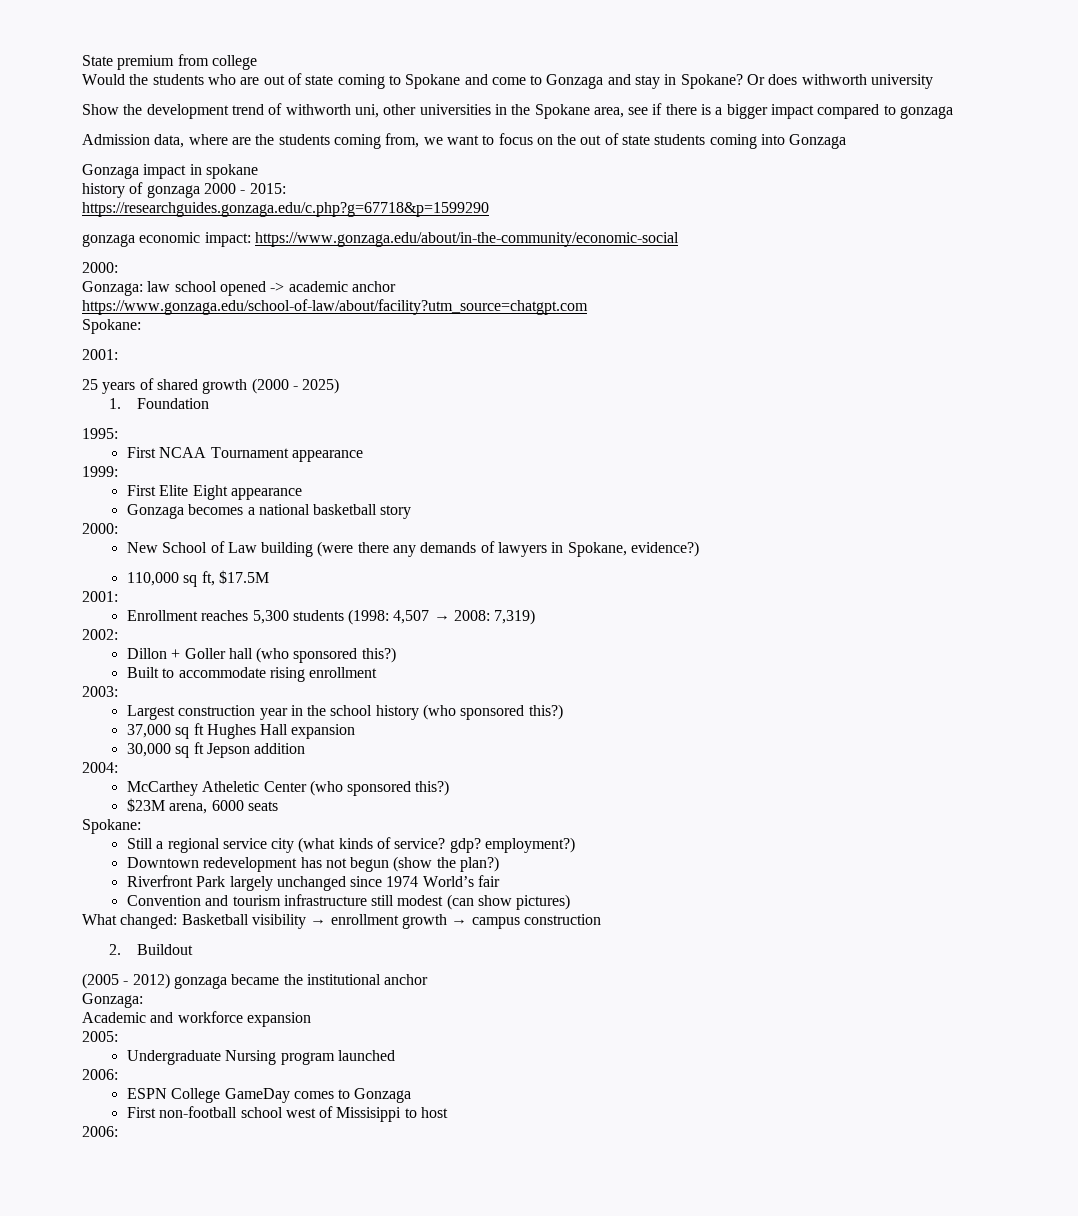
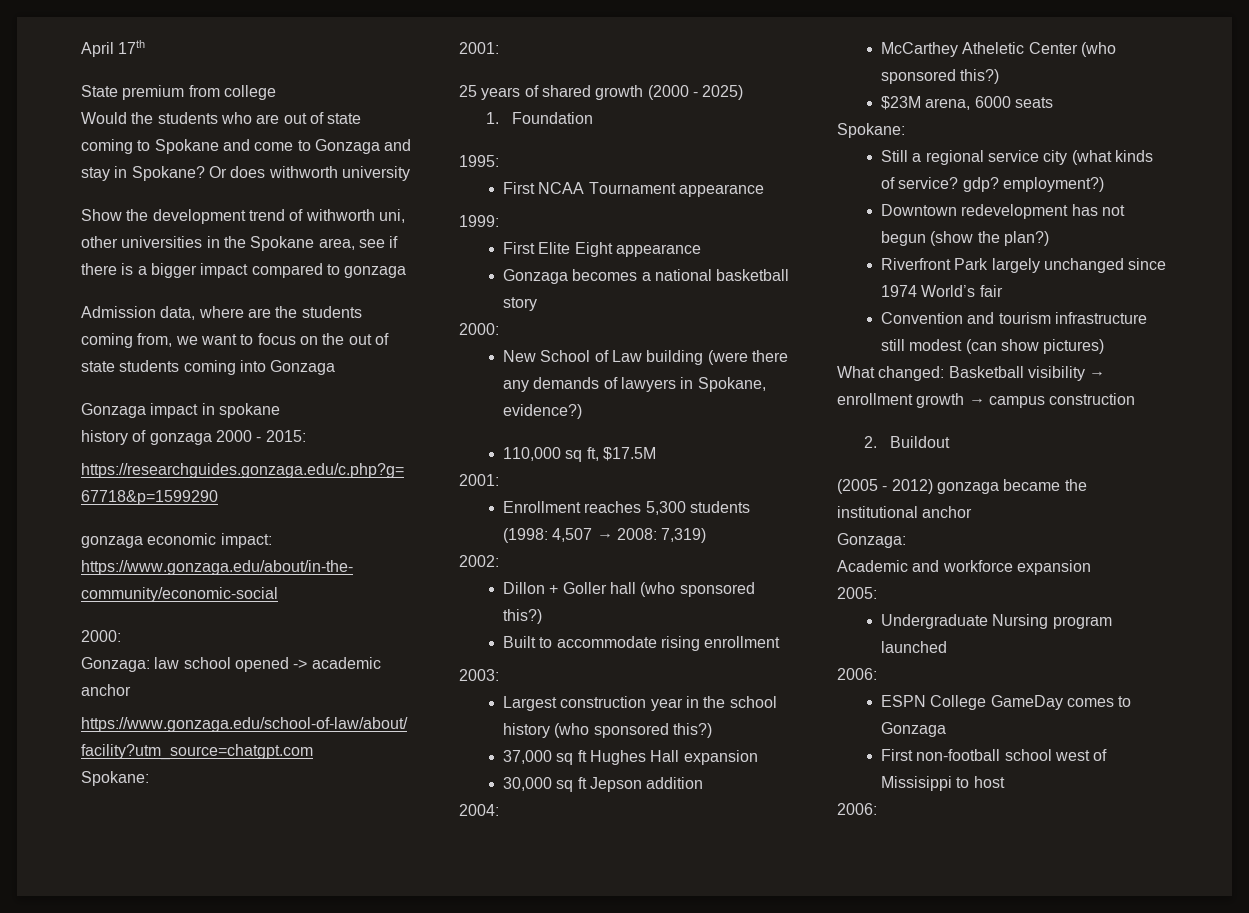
+ April 17th

